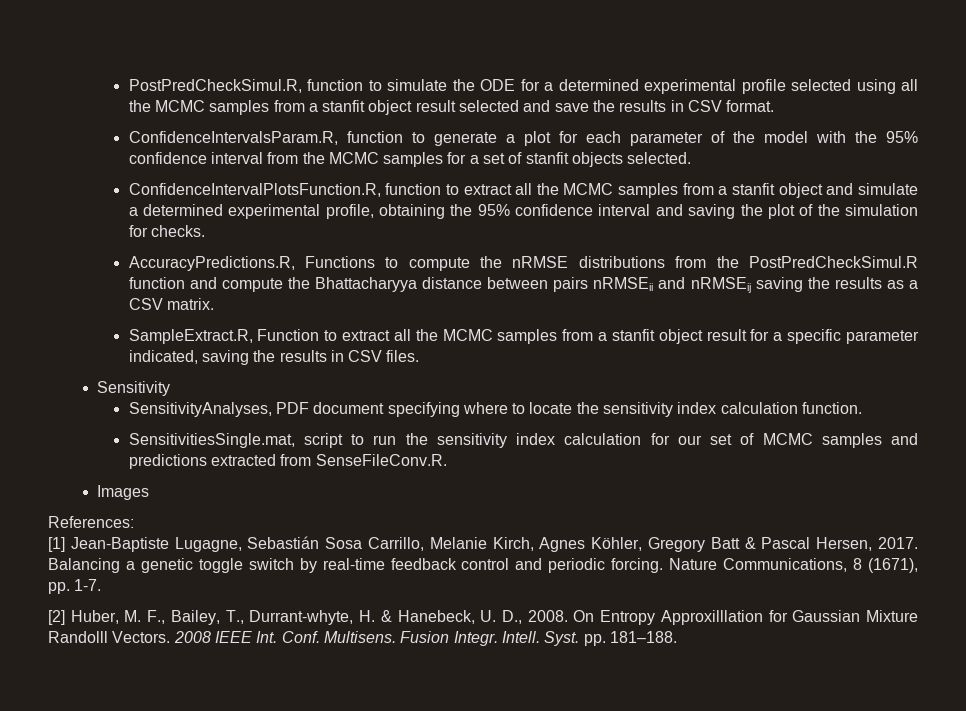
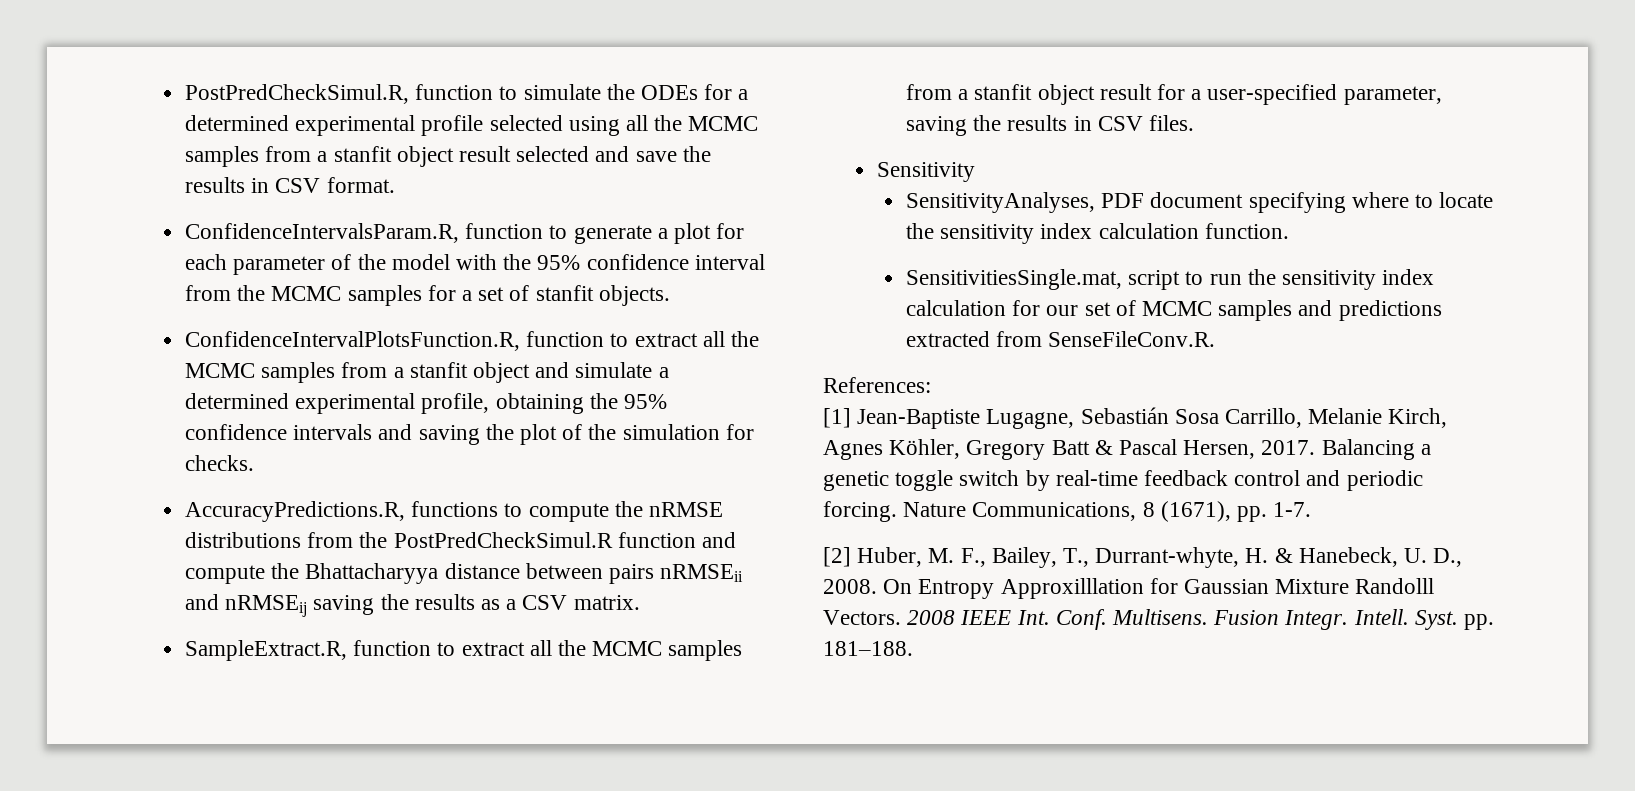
- PostPredCheckSimul.R, function to simulate the ODE for a determined experimental profile selected using all the MCMC samples from a stanfit object result selected and save the results in CSV format.
+ PostPredCheckSimul.R, function to simulate the ODEs for a determined experimental profile selected using all the MCMC samples from a stanfit object result selected and save the results in CSV format.
- ConfidenceIntervalsParam.R, function to generate a plot for each parameter of the model with the 95% confidence interval from the MCMC samples for a set of stanfit objects selected.
+ ConfidenceIntervalsParam.R, function to generate a plot for each parameter of the model with the 95% confidence interval from the MCMC samples for a set of stanfit objects.
- ConfidenceIntervalPlotsFunction.R, function to extract all the MCMC samples from a stanfit object and simulate a determined experimental profile, obtaining the 95% confidence interval and saving the plot of the simulation for checks.
+ ConfidenceIntervalPlotsFunction.R, function to extract all the MCMC samples from a stanfit object and simulate a determined experimental profile, obtaining the 95% confidence intervals and saving the plot of the simulation for checks.
- AccuracyPredictions.R, Functions to compute the nRMSE distributions from the PostPredCheckSimul.R function and compute the Bhattacharyya distance between pairs nRMSEii and nRMSEij saving the results as a CSV matrix.
+ AccuracyPredictions.R, functions to compute the nRMSE distributions from the PostPredCheckSimul.R function and compute the Bhattacharyya distance between pairs nRMSEii and nRMSEij saving the results as a CSV matrix.
- SampleExtract.R, Function to extract all the MCMC samples from a stanfit object result for a specific parameter indicated, saving the results in CSV files.
+ SampleExtract.R, function to extract all the MCMC samples from a stanfit object result for a user-specified parameter, saving the results in CSV files.
- Images

